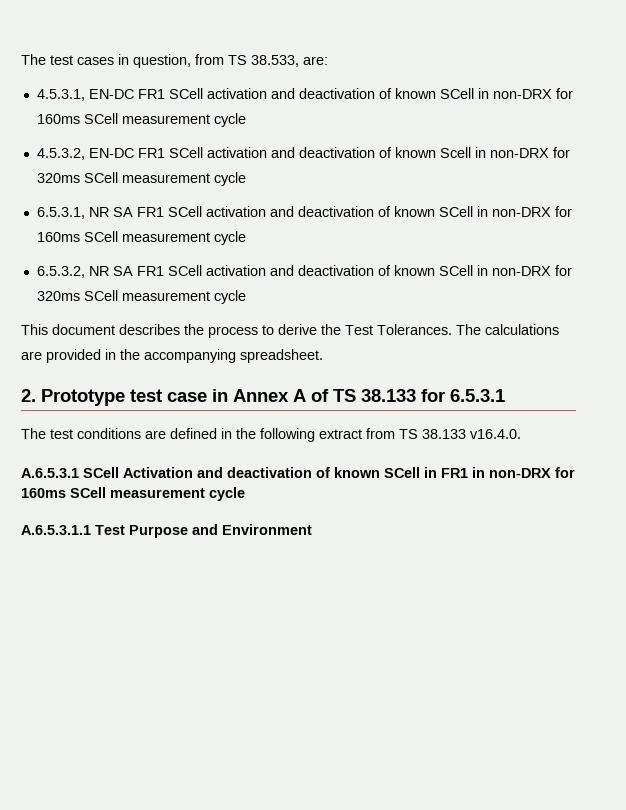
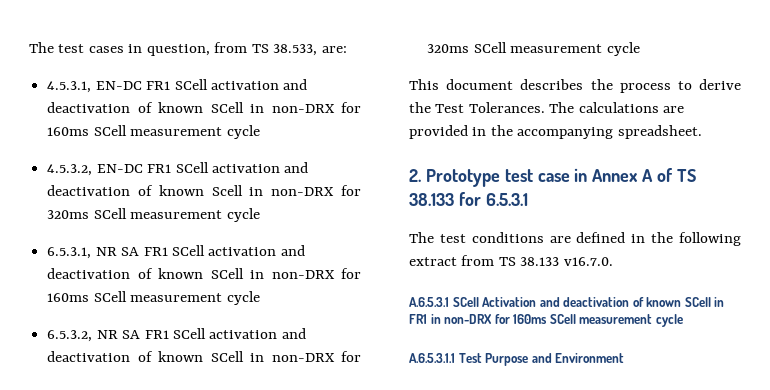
- The test conditions are defined in the following extract from TS 38.133 v16.4.0.
+ The test conditions are defined in the following extract from TS 38.133 v16.7.0.

